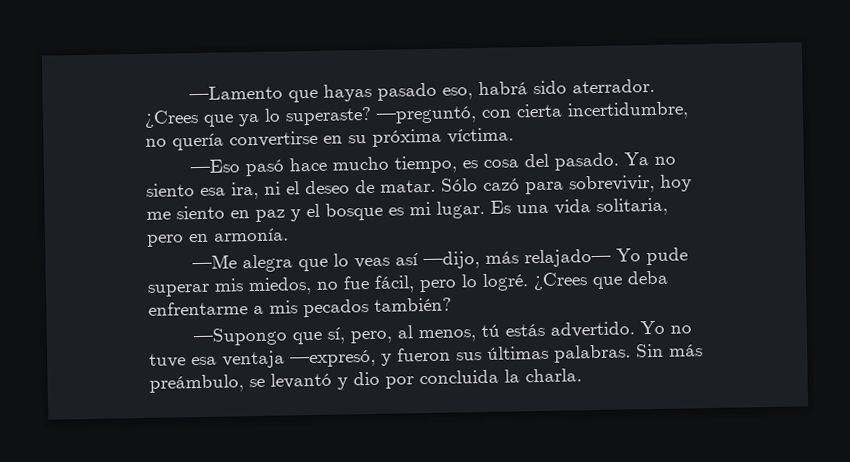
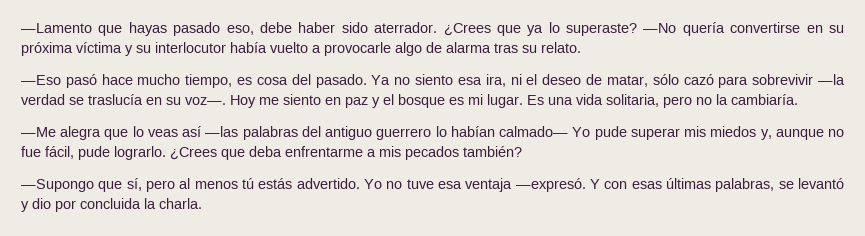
- —Lamento que hayas pasado eso, habrá sido aterrador.
+ —Lamento que hayas pasado eso, debe haber sido aterrador.
- —preguntó, con cierta incertidumbre, no quería convertirse en su próxima víctima.
+ —No quería convertirse en su próxima víctima y su interlocutor había vuelto a provocarle algo de alarma tras su relato.
- Ya no siento esa ira, ni el deseo de matar. Sólo cazó para sobrevivir, hoy me siento en paz y el bosque es mi lugar.
+ Ya no siento esa ira, ni el deseo de matar, sólo cazó para sobrevivir —la verdad se traslucía en su voz—. Hoy me siento en paz y el bosque es mi lugar.
- Es una vida solitaria, pero en armonía.
+ Es una vida solitaria, pero no la cambiaría.
- —Me alegra que lo veas así —dijo, más relajado— Yo pude superar mis miedos, no fue fácil, pero lo logré.
+ —Me alegra que lo veas así —las palabras del antiguo guerrero lo habían calmado— Yo pude superar mis miedos y, aunque no fue fácil, pude lograrlo.
- —Supongo que sí, pero, al menos, tú estás advertido.
+ —Supongo que sí, pero al menos tú estás advertido.
- Yo no tuve esa ventaja —expresó, y fueron sus últimas palabras. Sin más preámbulo, se levantó y dio por concluida la charla.
+ Yo no tuve esa ventaja —expresó. Y con esas últimas palabras, se levantó y dio por concluida la charla.

